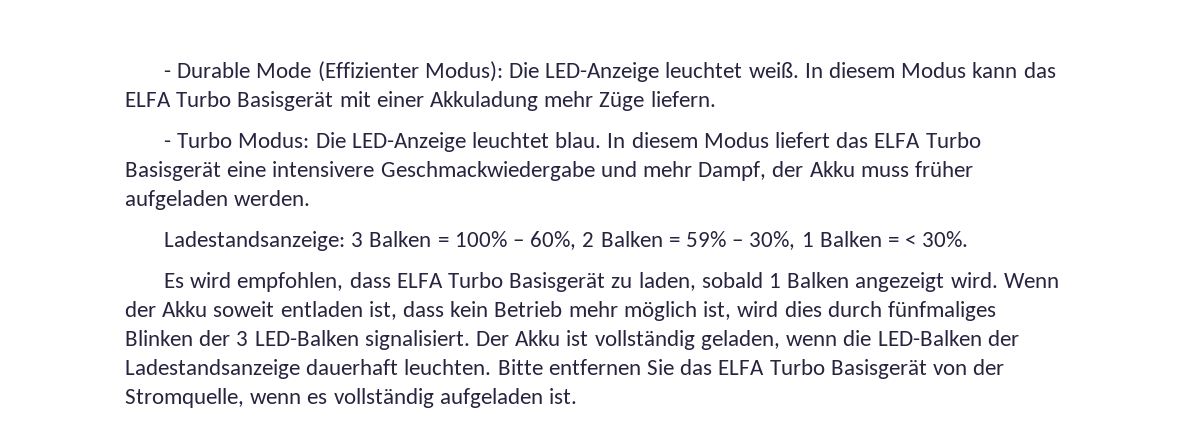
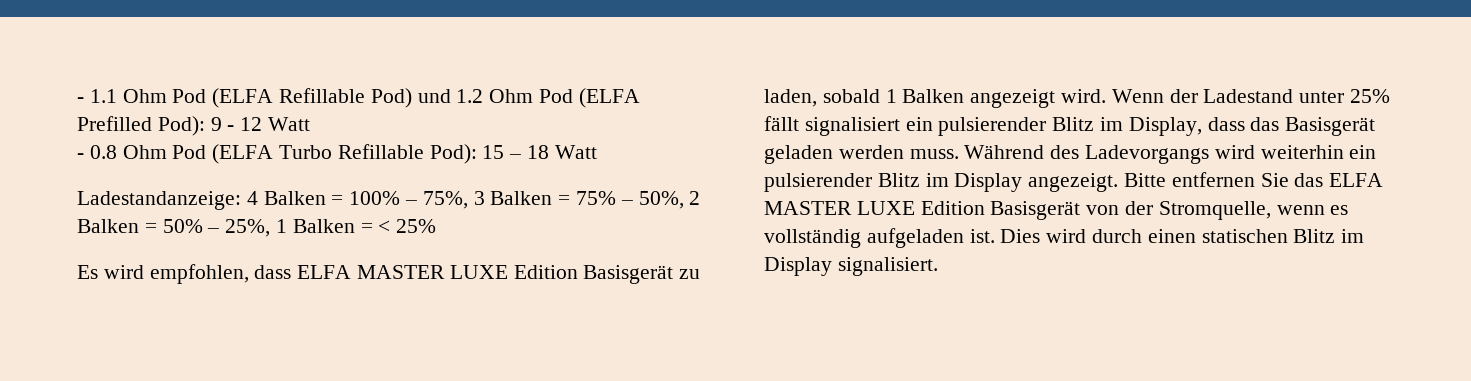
- - Durable Mode (Effizienter Modus): Die LED-Anzeige leuchtet weiß. In diesem Modus kann das ELFA Turbo Basisgerät mit einer Akkuladung mehr Züge liefern.
- - Turbo Modus: Die LED-Anzeige leuchtet blau. In diesem Modus liefert das ELFA Turbo Basisgerät eine intensivere Geschmackwiedergabe und mehr Dampf, der Akku muss früher aufgeladen werden.
- Ladestandsanzeige: 3 Balken = 100% – 60%, 2 Balken = 59% – 30%, 1 Balken = < 30%.
+ - 1.1 Ohm Pod (ELFA Refillable Pod) und 1.2 Ohm Pod (ELFA Prefilled Pod): 9 - 12 Watt
+ - 0.8 Ohm Pod (ELFA Turbo Refillable Pod): 15 – 18 Watt
+ Ladestandanzeige: 4 Balken = 100% – 75%, 3 Balken = 75% – 50%, 2 Balken = 50% – 25%, 1 Balken = < 25%
- Es wird empfohlen, dass ELFA Turbo Basisgerät zu laden, sobald 1 Balken angezeigt wird.
+ Es wird empfohlen, dass ELFA MASTER LUXE Edition Basisgerät zu laden, sobald 1 Balken angezeigt wird.
- Wenn der Akku soweit entladen ist, dass kein Betrieb mehr möglich ist, wird dies durch fünfmaliges Blinken der 3 LED-Balken signalisiert. Der Akku ist vollständig geladen, wenn die LED-Balken der Ladestandsanzeige dauerhaft leuchten.
+ Wenn der Ladestand unter 25% fällt signalisiert ein pulsierender Blitz im Display, dass das Basisgerät geladen werden muss. Während des Ladevorgangs wird weiterhin ein pulsierender Blitz im Display angezeigt.
- Bitte entfernen Sie das ELFA Turbo Basisgerät von der Stromquelle, wenn es vollständig aufgeladen ist.
+ Bitte entfernen Sie das ELFA MASTER LUXE Edition Basisgerät von der Stromquelle, wenn es vollständig aufgeladen ist.
+ Dies wird durch einen statischen Blitz im Display signalisiert.

